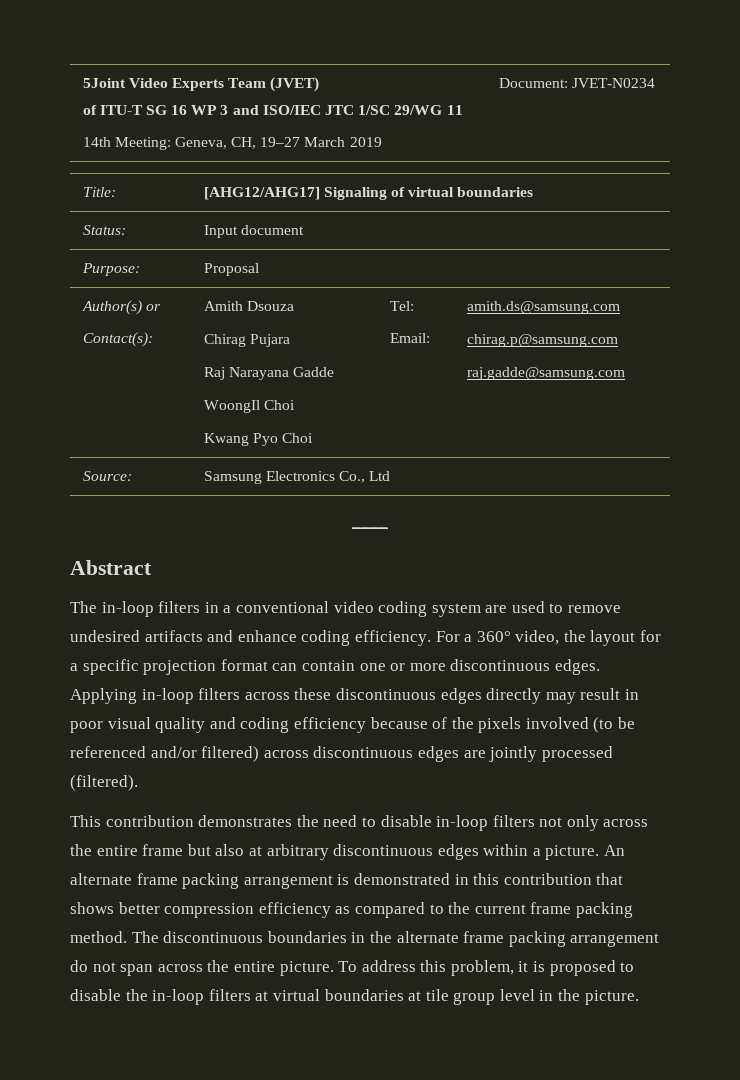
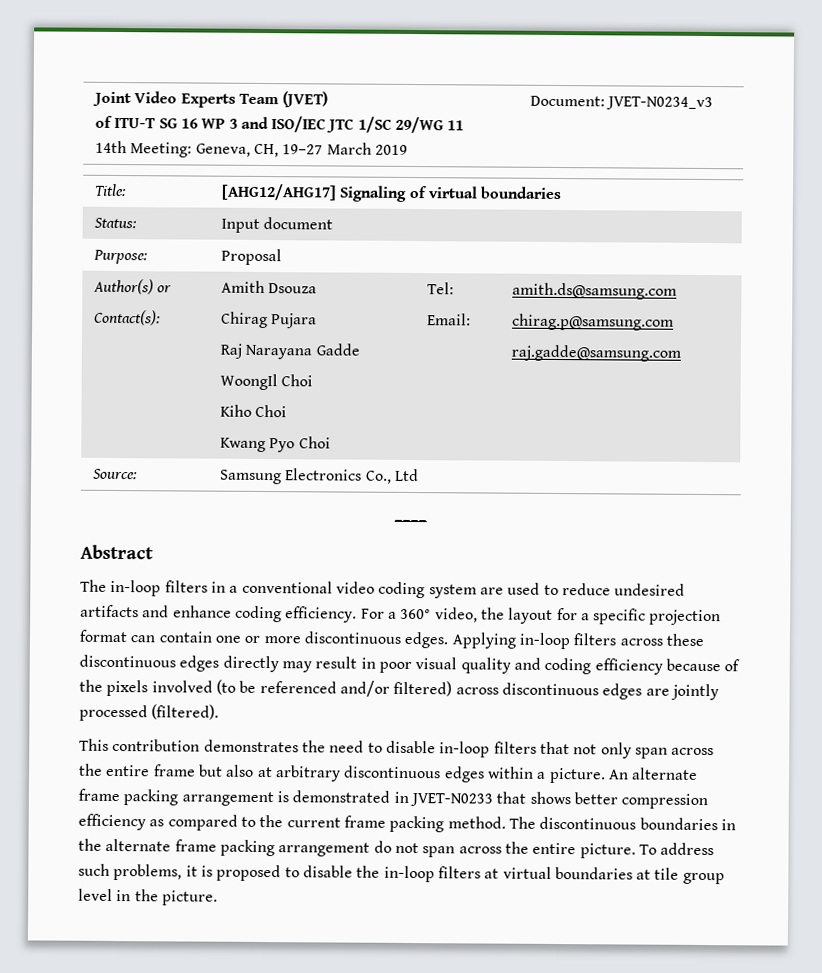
- 5Joint Video Experts Team (JVET)
+ Joint Video Experts Team (JVET)
  of ITU-T SG 16 WP 3 and ISO/IEC JTC 1/SC 29/WG 11
- 14th Meeting: Geneva, CH, 19–27 March 2019 | Document: JVET-N0234
+ 14th Meeting: Geneva, CH, 19–27 March 2019 | Document: JVET-N0234_v3
  Author(s) or
  Contact(s): | Amith Dsouza
  Chirag Pujara
  Raj Narayana Gadde
  WoongIl Choi
+ Kiho Choi
- The in-loop filters in a conventional video coding system are used to remove undesired artifacts and enhance coding efficiency.
+ The in-loop filters in a conventional video coding system are used to reduce undesired artifacts and enhance coding efficiency.
- This contribution demonstrates the need to disable in-loop filters not only across the entire frame but also at arbitrary discontinuous edges within a picture.
+ This contribution demonstrates the need to disable in-loop filters that not only span across the entire frame but also at arbitrary discontinuous edges within a picture.
- An alternate frame packing arrangement is demonstrated in this contribution that shows better compression efficiency as compared to the current frame packing method.
+ An alternate frame packing arrangement is demonstrated in JVET-N0233 that shows better compression efficiency as compared to the current frame packing method.
- To address this problem, it is proposed to disable the in-loop filters at virtual boundaries at tile group level in the picture.
+ To address such problems, it is proposed to disable the in-loop filters at virtual boundaries at tile group level in the picture.

